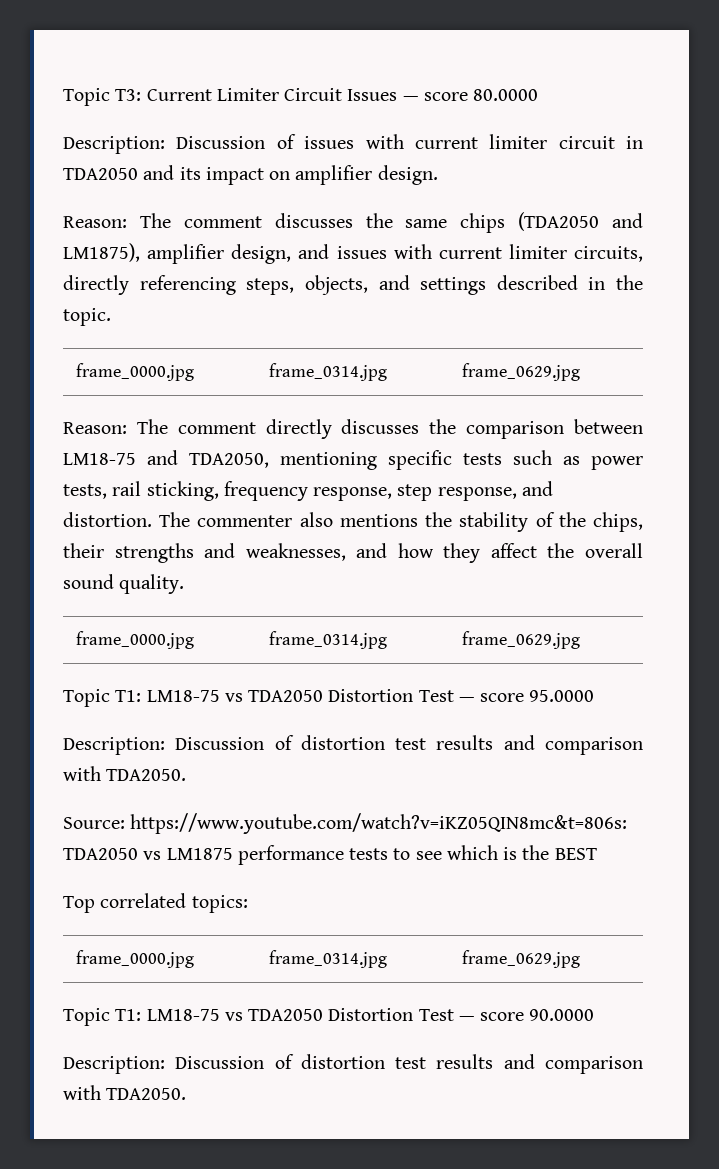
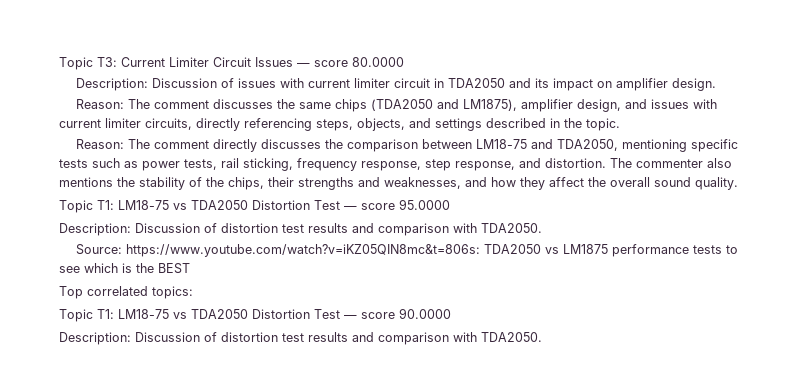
  Reason: The comment discusses the same chips (TDA2050 and LM1875), amplifier design, and issues with current limiter circuits, directly referencing steps, objects, and settings described in the topic.
- frame_0000.jpg | frame_0314.jpg | frame_0629.jpg
  The commenter also mentions the stability of the chips, their strengths and weaknesses, and how they affect the overall sound quality.
- frame_0000.jpg | frame_0314.jpg | frame_0629.jpg
  Top correlated topics:
- frame_0000.jpg | frame_0314.jpg | frame_0629.jpg

